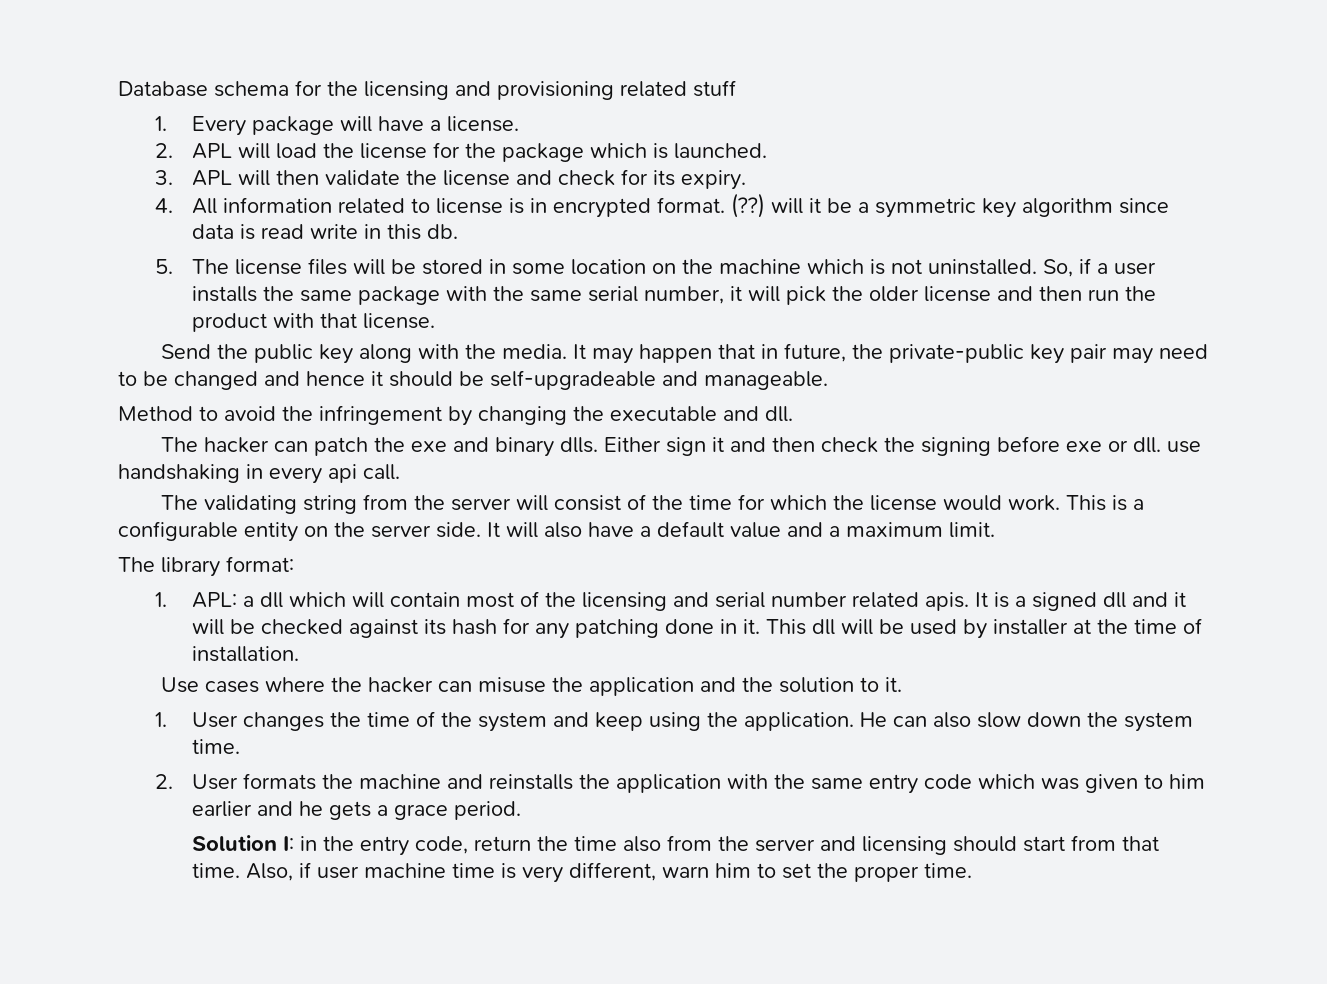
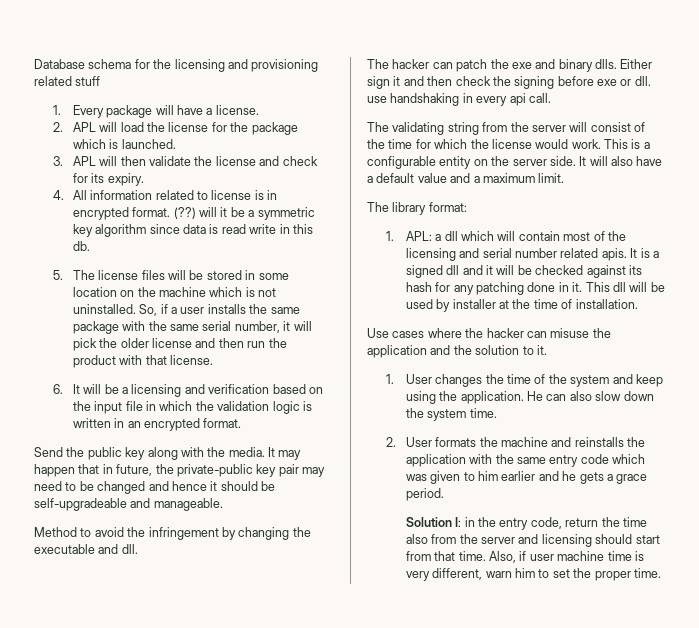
+ 6. It will be a licensing and verification based on the input file in which the validation logic is written in an encrypted format.

